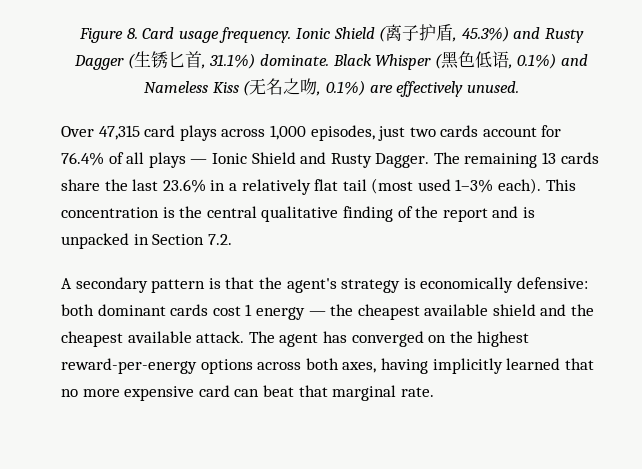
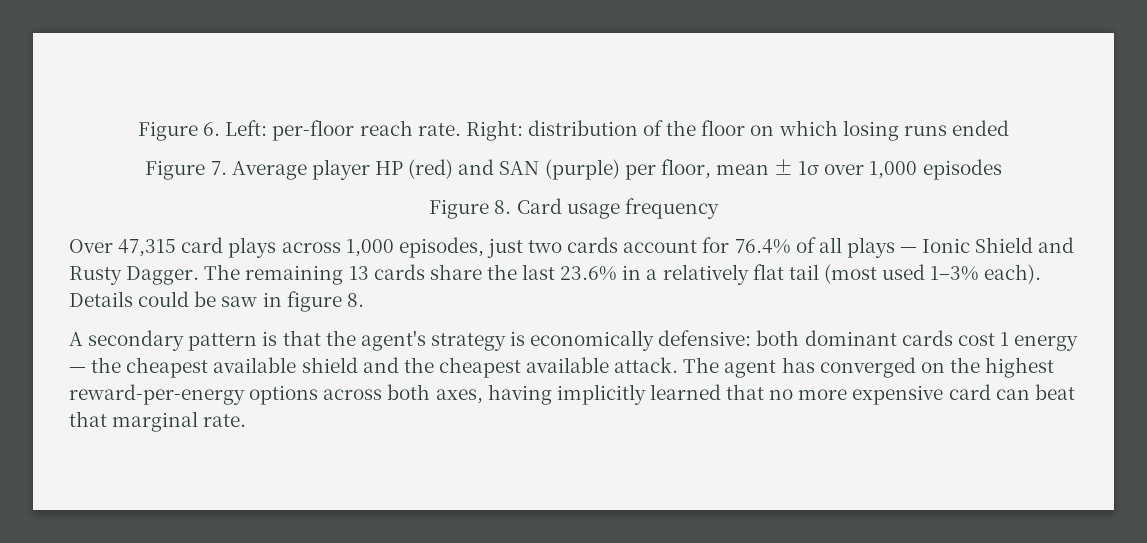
- Figure 8. Card usage frequency. Ionic Shield (离子护盾, 45.3%) and Rusty Dagger (生锈匕首, 31.1%) dominate. Black Whisper (黑色低语, 0.1%) and Nameless Kiss (无名之吻, 0.1%) are effectively unused.
+ Figure 6. Left: per-floor reach rate. Right: distribution of the floor on which losing runs ended
+ Figure 7. Average player HP (red) and SAN (purple) per floor, mean ± 1σ over 1,000 episodes
+ Figure 8. Card usage frequency
- This concentration is the central qualitative finding of the report and is unpacked in Section 7.2.
+ Details could be saw in figure 8.

